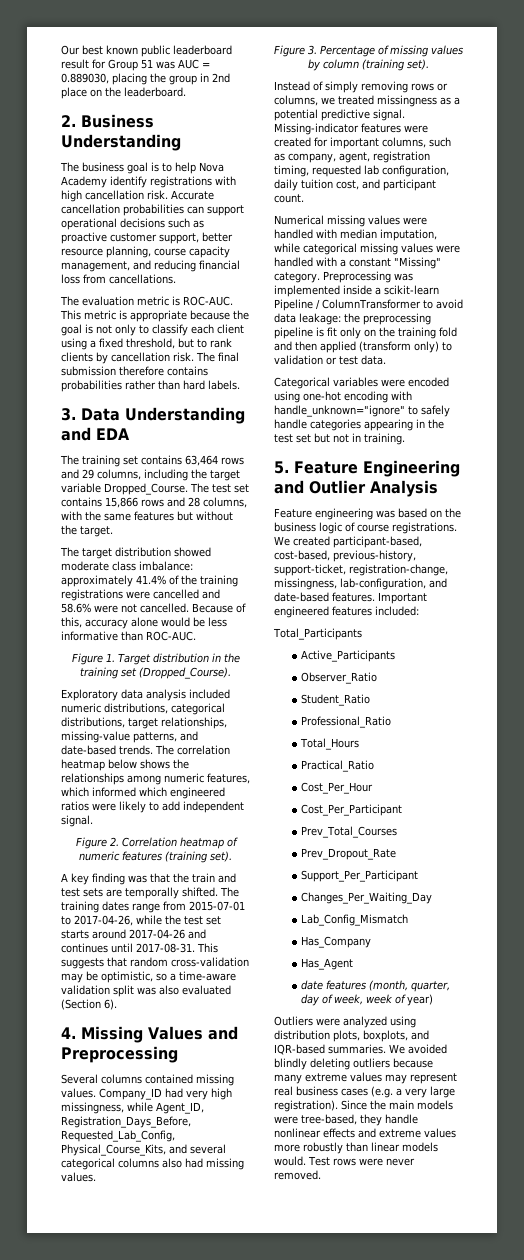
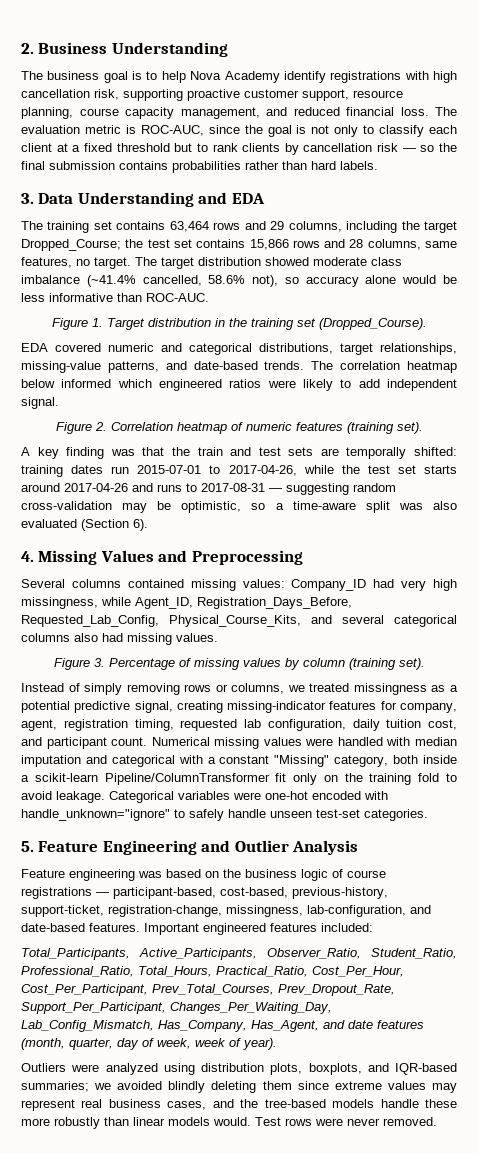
- Our best known public leaderboard result for Group 51 was AUC = 0.889030, placing the group in 2nd place on the leaderboard.
- The business goal is to help Nova Academy identify registrations with high cancellation risk. Accurate cancellation probabilities can support operational decisions such as proactive customer support, better resource planning, course capacity management, and reducing financial loss from cancellations.
- The evaluation metric is ROC-AUC. This metric is appropriate because the goal is not only to classify each client using a fixed threshold, but to rank clients by cancellation risk. The final submission therefore contains probabilities rather than hard labels.
+ The business goal is to help Nova Academy identify registrations with high cancellation risk, supporting proactive customer support, resource planning, course capacity management, and reduced financial loss. The evaluation metric is ROC-AUC, since the goal is not only to classify each client at a fixed threshold but to rank clients by cancellation risk — so the final submission contains probabilities rather than hard labels.
- The training set contains 63,464 rows and 29 columns, including the target variable Dropped_Course. The test set contains 15,866 rows and 28 columns, with the same features but without the target.
- The target distribution showed moderate class imbalance: approximately 41.4% of the training registrations were cancelled and 58.6% were not cancelled. Because of this, accuracy alone would be less informative than ROC-AUC.
+ The training set contains 63,464 rows and 29 columns, including the target Dropped_Course; the test set contains 15,866 rows and 28 columns, same features, no target. The target distribution showed moderate class imbalance (~41.4% cancelled, 58.6% not), so accuracy alone would be less informative than ROC-AUC.
- Exploratory data analysis included numeric distributions, categorical distributions, target relationships, missing-value patterns, and date-based trends.
+ EDA covered numeric and categorical distributions, target relationships, missing-value patterns, and date-based trends.
- The correlation heatmap below shows the relationships among numeric features, which informed which engineered ratios were likely to add independent signal.
+ The correlation heatmap below informed which engineered ratios were likely to add independent signal.
- A key finding was that the train and test sets are temporally shifted. The training dates range from 2015-07-01 to 2017-04-26, while the test set starts around 2017-04-26 and continues until 2017-08-31. This suggests that random cross-validation may be optimistic, so a time-aware validation split was also evaluated (Section 6).
+ A key finding was that the train and test sets are temporally shifted: training dates run 2015-07-01 to 2017-04-26, while the test set starts around 2017-04-26 and runs to 2017-08-31 — suggesting random cross-validation may be optimistic, so a time-aware split was also evaluated (Section 6).
- Several columns contained missing values. Company_ID had very high missingness, while Agent_ID, Registration_Days_Before, Requested_Lab_Config, Physical_Course_Kits, and several categorical columns also had missing values.
+ Several columns contained missing values: Company_ID had very high missingness, while Agent_ID, Registration_Days_Before, Requested_Lab_Config, Physical_Course_Kits, and several categorical columns also had missing values.
- Instead of simply removing rows or columns, we treated missingness as a potential predictive signal. Missing-indicator features were created for important columns, such as company, agent, registration timing, requested lab configuration, daily tuition cost, and participant count.
- Numerical missing values were handled with median imputation, while categorical missing values were handled with a constant "Missing" category. Preprocessing was implemented inside a scikit-learn Pipeline / ColumnTransformer to avoid data leakage: the preprocessing pipeline is fit only on the training fold and then applied (transform only) to validation or test data.
- Categorical variables were encoded using one-hot encoding with handle_unknown="ignore" to safely handle categories appearing in the test set but not in training.
+ Instead of simply removing rows or columns, we treated missingness as a potential predictive signal, creating missing-indicator features for company, agent, registration timing, requested lab configuration, daily tuition cost, and participant count. Numerical missing values were handled with median imputation and categorical with a constant "Missing" category, both inside a scikit-learn Pipeline/ColumnTransformer fit only on the training fold to avoid leakage. Categorical variables were one-hot encoded with handle_unknown="ignore" to safely handle unseen test-set categories.
- Feature engineering was based on the business logic of course registrations. We created participant-based, cost-based, previous-history, support-ticket, registration-change, missingness, lab-configuration, and date-based features.
+ Feature engineering was based on the business logic of course registrations — participant-based, cost-based, previous-history, support-ticket, registration-change, missingness, lab-configuration, and date-based features.
- Total_Participants
- Active_Participants
- Observer_Ratio
- Student_Ratio
- Professional_Ratio
- Total_Hours
- Practical_Ratio
- Cost_Per_Hour
- Cost_Per_Participant
- Prev_Total_Courses
- Prev_Dropout_Rate
- Support_Per_Participant
- Changes_Per_Waiting_Day
- Lab_Config_Mismatch
- Has_Company
- Has_Agent
- date features (month, quarter, day of week, week of year)
+ Total_Participants, Active_Participants, Observer_Ratio, Student_Ratio, Professional_Ratio, Total_Hours, Practical_Ratio, Cost_Per_Hour, Cost_Per_Participant, Prev_Total_Courses, Prev_Dropout_Rate, Support_Per_Participant, Changes_Per_Waiting_Day, Lab_Config_Mismatch, Has_Company, Has_Agent, and date features (month, quarter, day of week, week of year).
- Outliers were analyzed using distribution plots, boxplots, and IQR-based summaries. We avoided blindly deleting outliers because many extreme values may represent real business cases (e.g. a very large registration). Since the main models were tree-based, they handle nonlinear effects and extreme values more robustly than linear models would.
+ Outliers were analyzed using distribution plots, boxplots, and IQR-based summaries; we avoided blindly deleting them since extreme values may represent real business cases, and the tree-based models handle these more robustly than linear models would.

